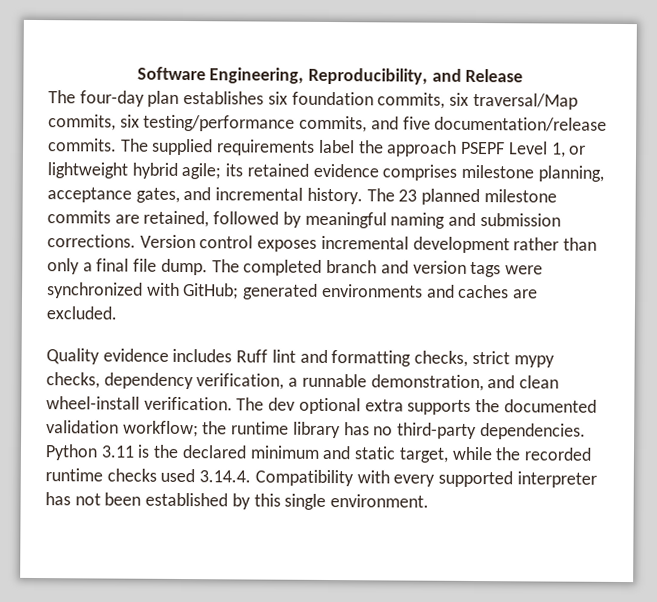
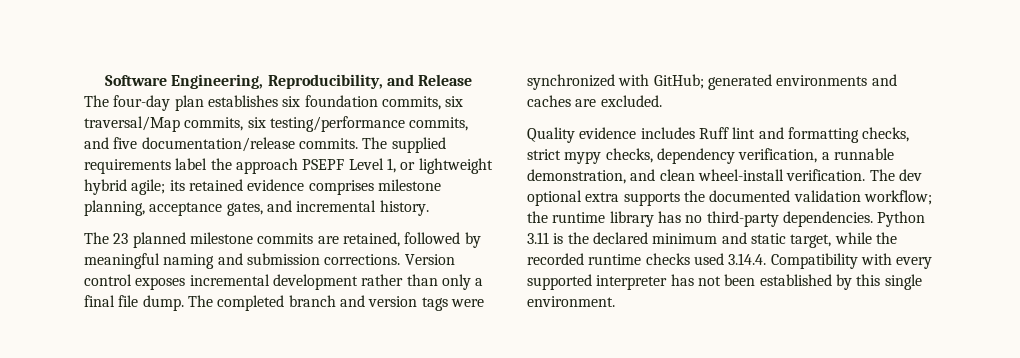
- The supplied requirements label the approach PSEPF Level 1, or lightweight hybrid agile; its retained evidence comprises milestone planning, acceptance gates, and incremental history. The 23 planned milestone commits are retained, followed by meaningful naming and submission corrections.
+ The supplied requirements label the approach PSEPF Level 1, or lightweight hybrid agile; its retained evidence comprises milestone planning, acceptance gates, and incremental history.
+ The 23 planned milestone commits are retained, followed by meaningful naming and submission corrections.

